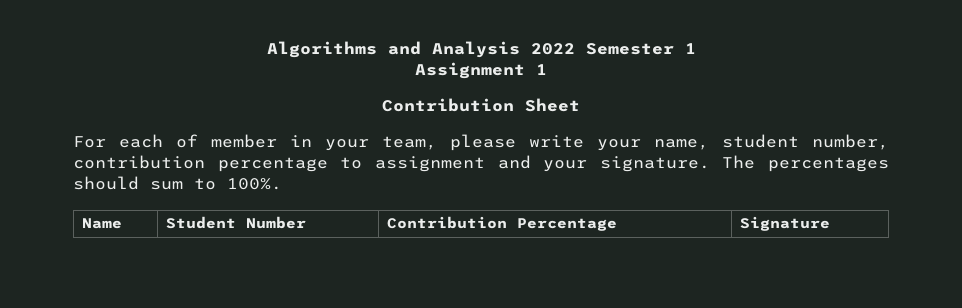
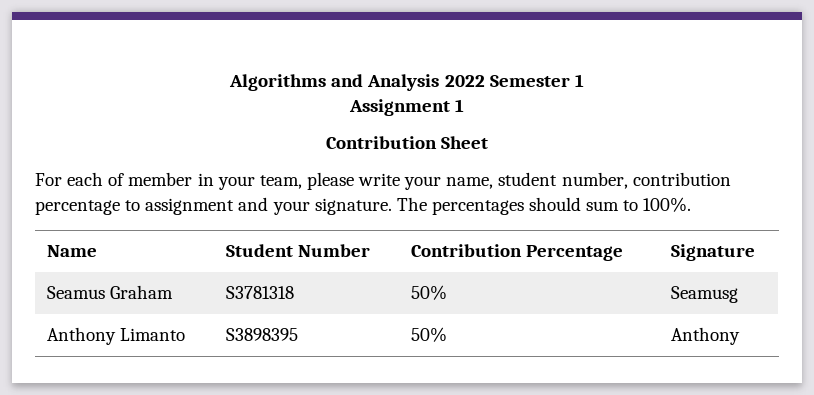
+ Seamus Graham | S3781318 | 50% | Seamusg
+ Anthony Limanto | S3898395 | 50% | Anthony

